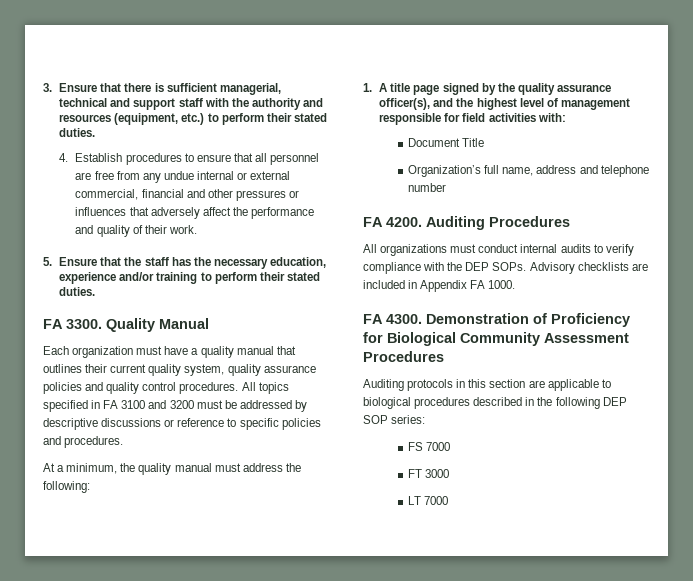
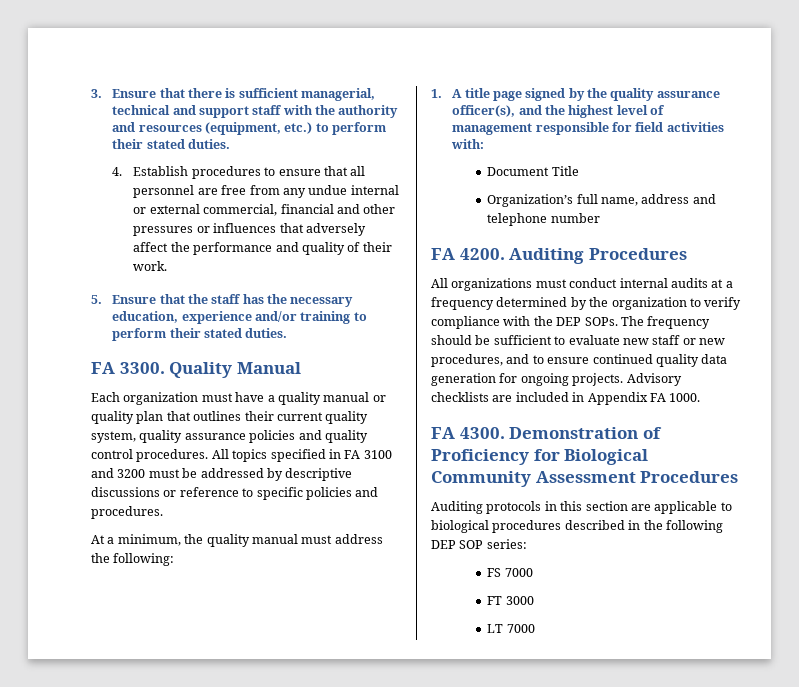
- Each organization must have a quality manual that outlines their current quality system, quality assurance policies and quality control procedures.
+ Each organization must have a quality manual or quality plan that outlines their current quality system, quality assurance policies and quality control procedures.
- All organizations must conduct internal audits to verify compliance with the DEP SOPs.
+ All organizations must conduct internal audits at a frequency determined by the organization to verify compliance with the DEP SOPs.
+ The frequency should be sufficient to evaluate new staff or new procedures, and to ensure continued quality data generation for ongoing projects.

